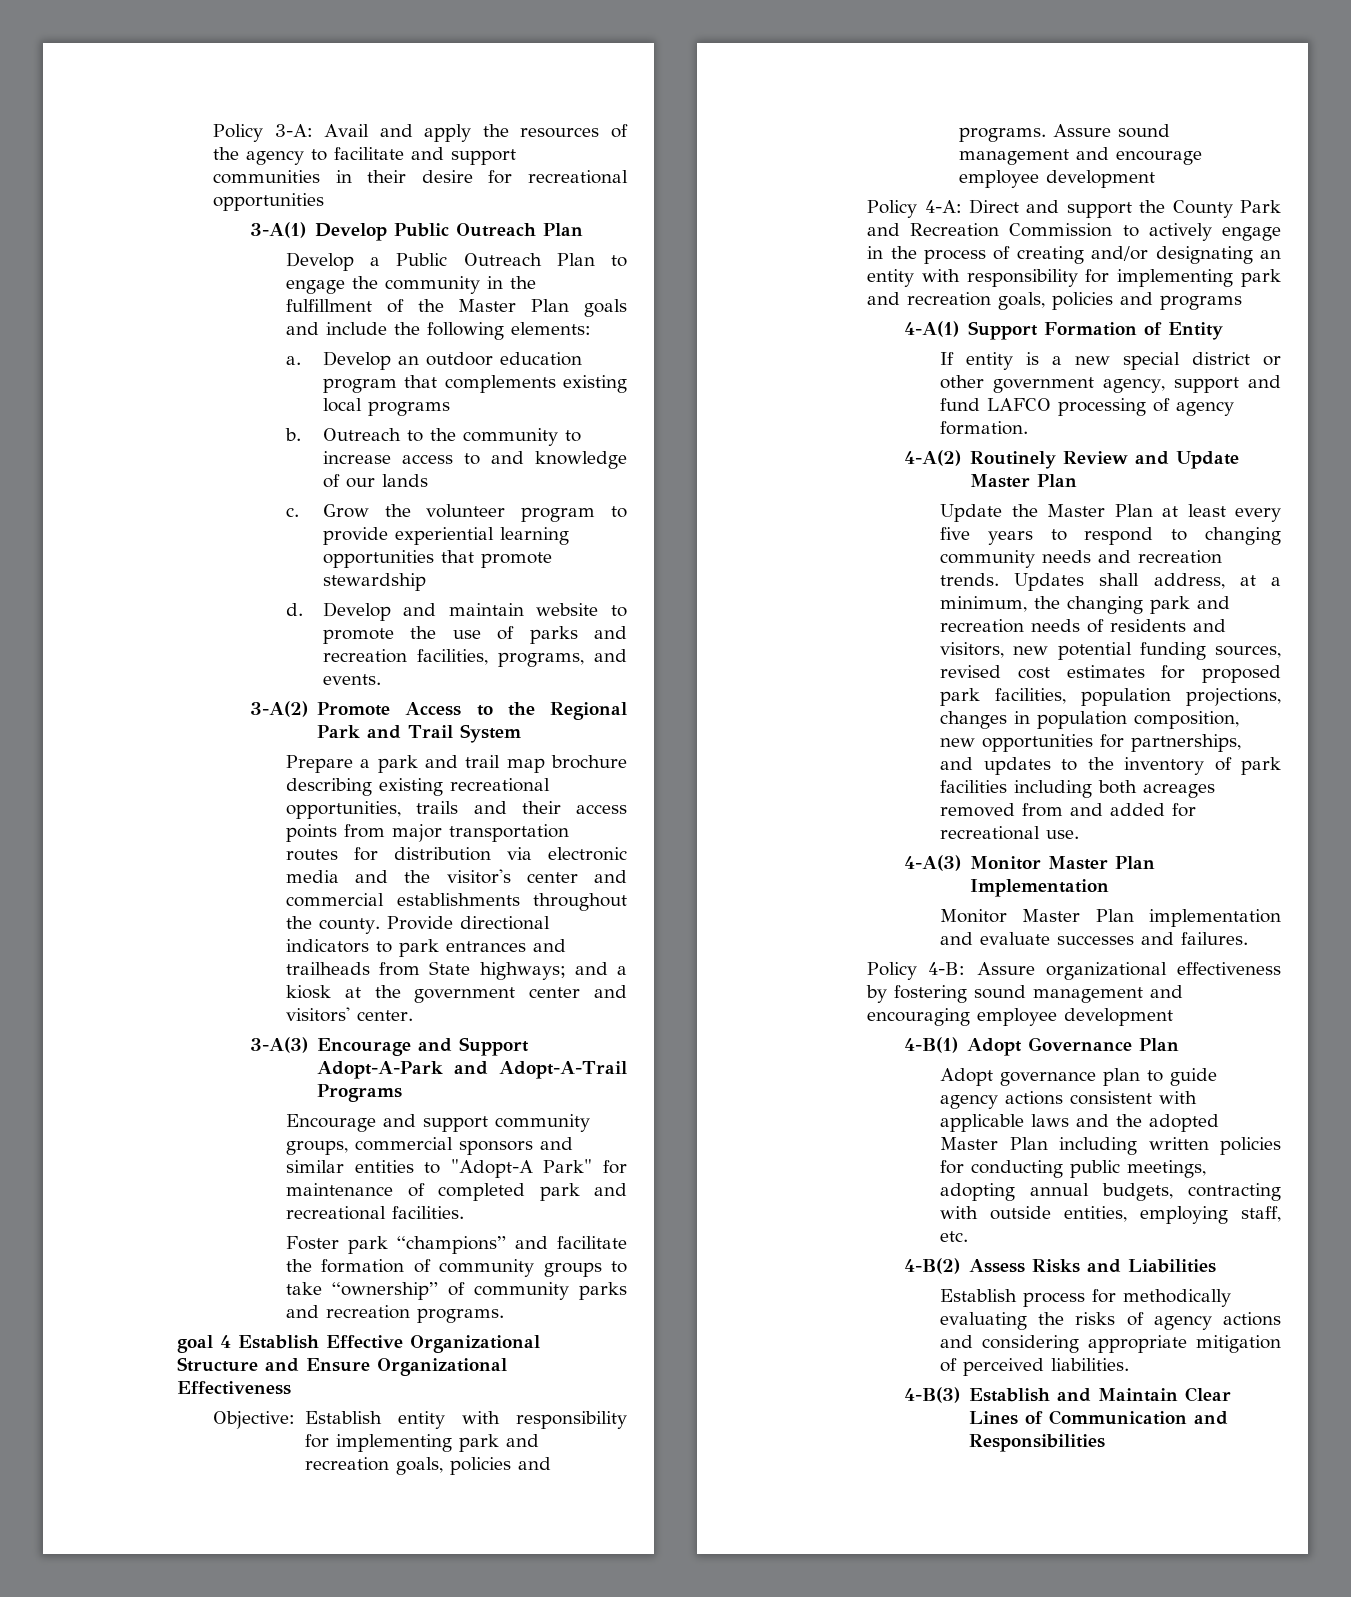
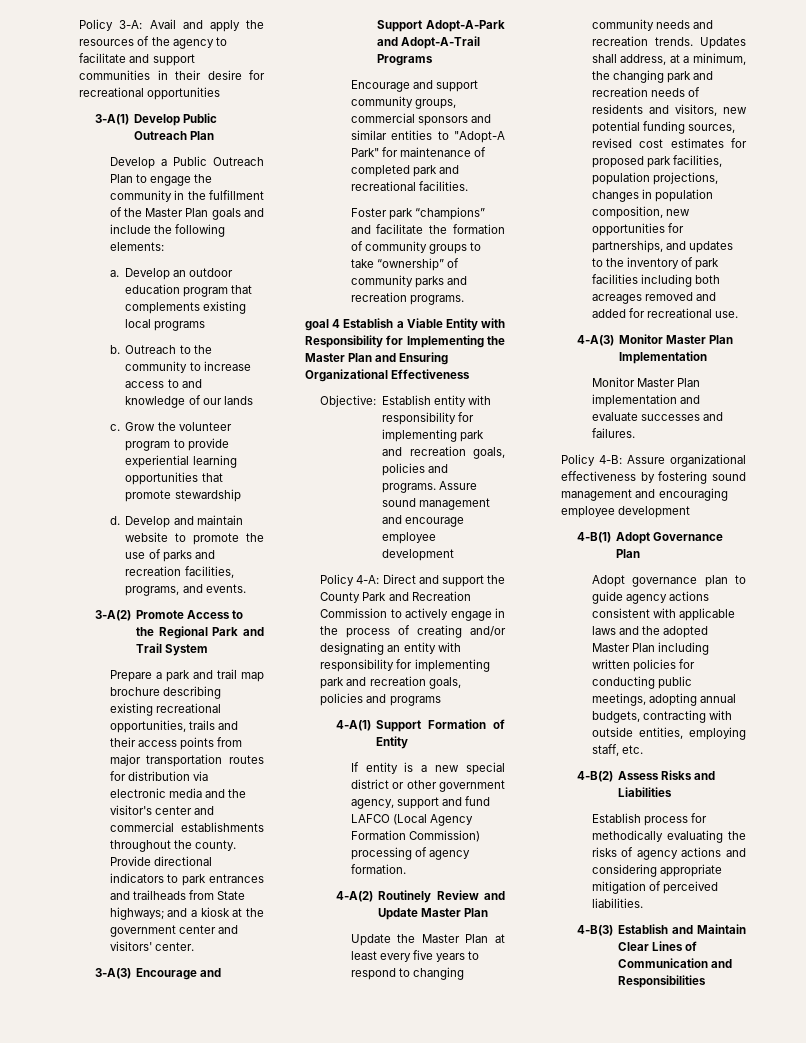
- goal 4 Establish Effective Organizational Structure and Ensure Organizational Effectiveness
+ goal 4 Establish a Viable Entity with Responsibility for Implementing the Master Plan and Ensuring Organizational Effectiveness
- If entity is a new special district or other government agency, support and fund LAFCO processing of agency formation.
+ If entity is a new special district or other government agency, support and fund LAFCO (Local Agency Formation Commission) processing of agency formation.
- Updates shall address, at a minimum, the changing park and recreation needs of residents and visitors, new potential funding sources, revised cost estimates for proposed park facilities, population projections, changes in population composition, new opportunities for partnerships, and updates to the inventory of park facilities including both acreages removed from and added for recreational use.
+ Updates shall address, at a minimum, the changing park and recreation needs of residents and visitors, new potential funding sources, revised cost estimates for proposed park facilities, population projections, changes in population composition, new opportunities for partnerships, and updates to the inventory of park facilities including both acreages removed and added for recreational use.

